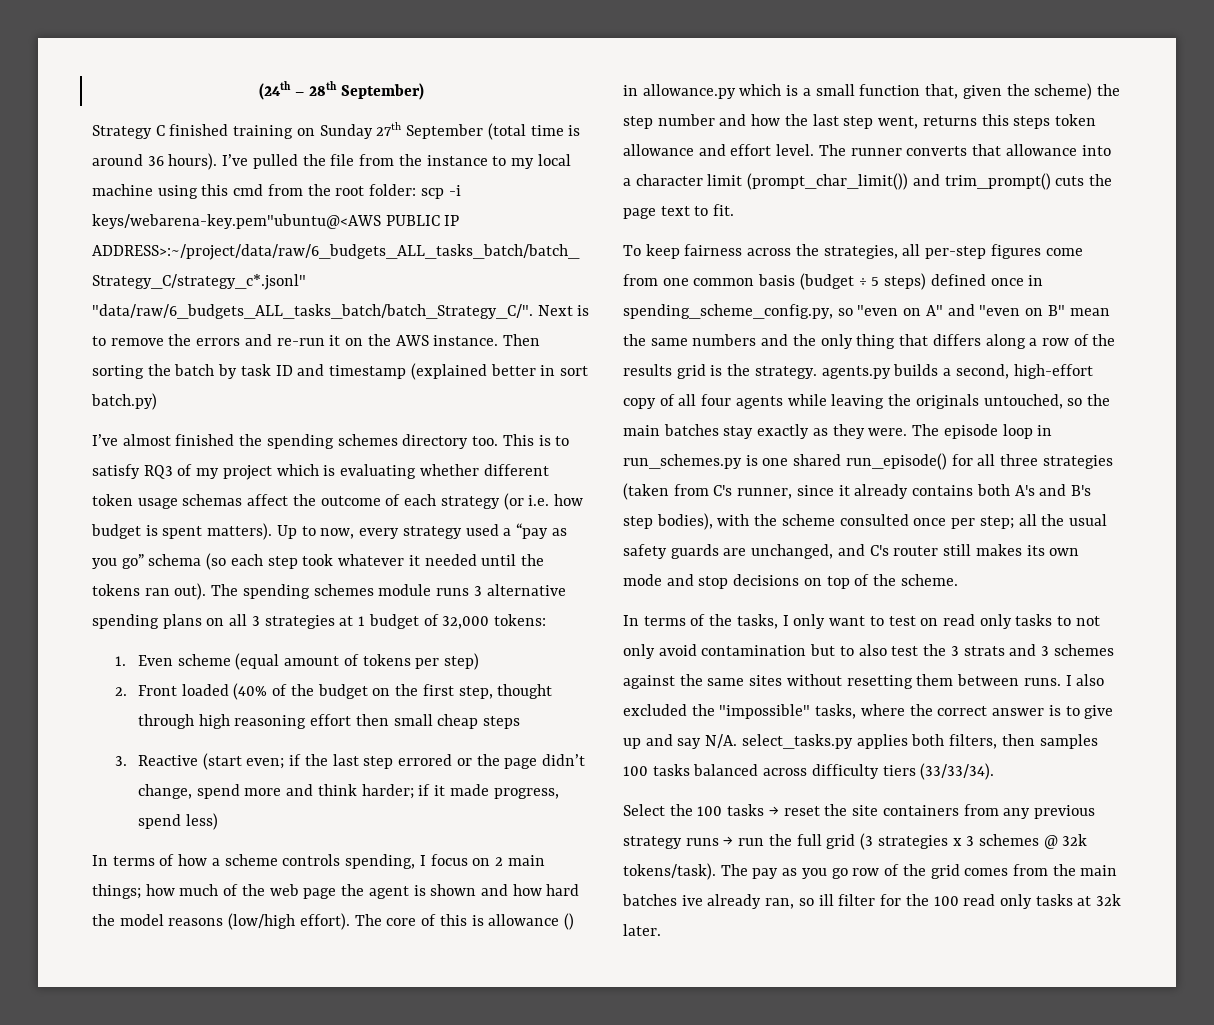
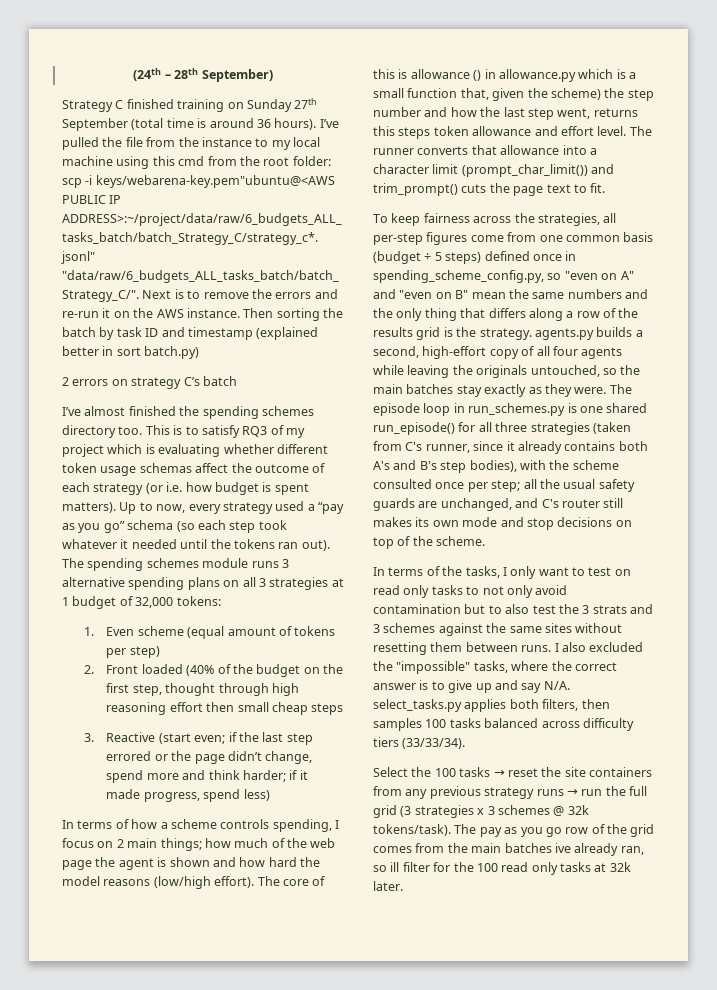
+ 2 errors on strategy C’s batch

